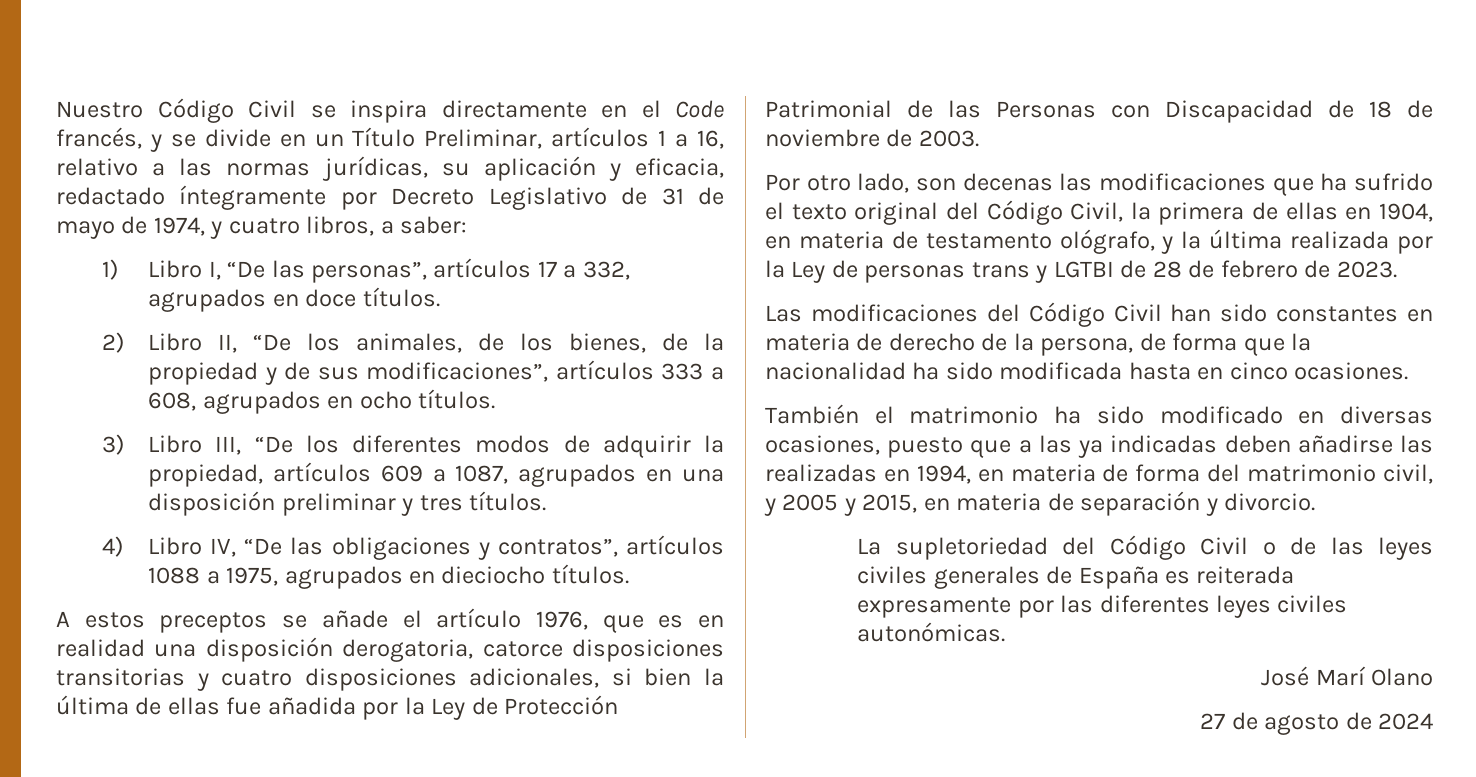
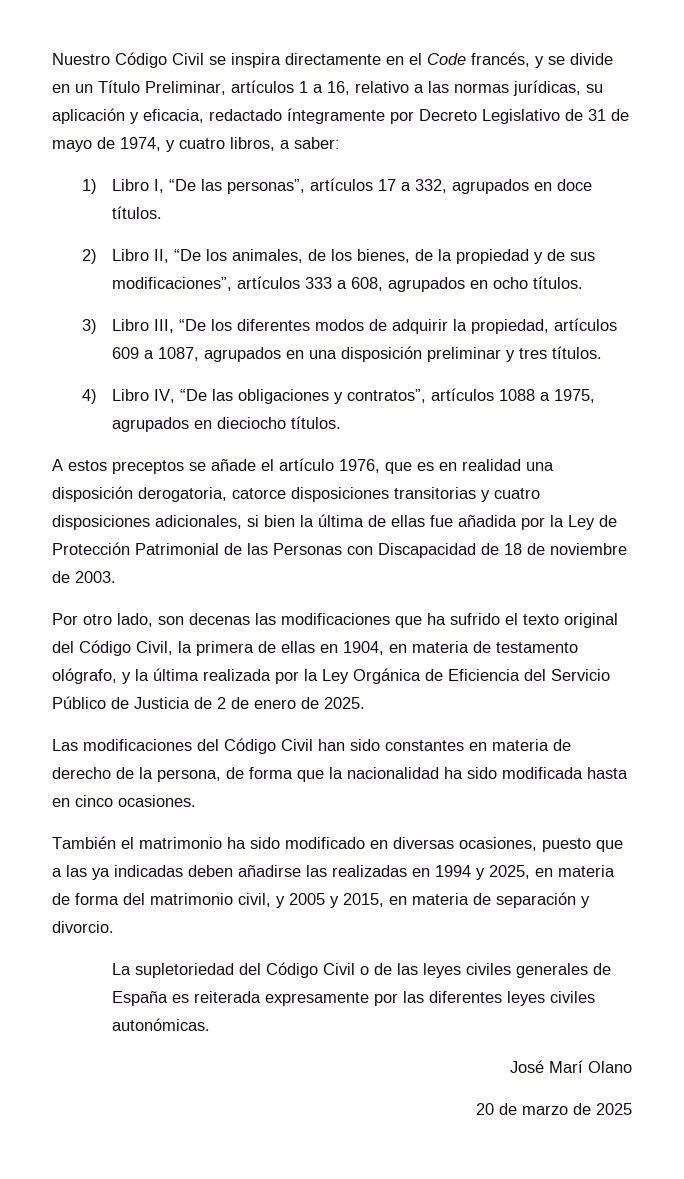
- Por otro lado, son decenas las modificaciones que ha sufrido el texto original del Código Civil, la primera de ellas en 1904, en materia de testamento ológrafo, y la última realizada por la Ley de personas trans y LGTBI de 28 de febrero de 2023.
+ Por otro lado, son decenas las modificaciones que ha sufrido el texto original del Código Civil, la primera de ellas en 1904, en materia de testamento ológrafo, y la última realizada por la Ley Orgánica de Eficiencia del Servicio Público de Justicia de 2 de enero de 2025.
- También el matrimonio ha sido modificado en diversas ocasiones, puesto que a las ya indicadas deben añadirse las realizadas en 1994, en materia de forma del matrimonio civil, y 2005 y 2015, en materia de separación y divorcio.
+ También el matrimonio ha sido modificado en diversas ocasiones, puesto que a las ya indicadas deben añadirse las realizadas en 1994 y 2025, en materia de forma del matrimonio civil, y 2005 y 2015, en materia de separación y divorcio.
- 27 de agosto de 2024
+ 20 de marzo de 2025

